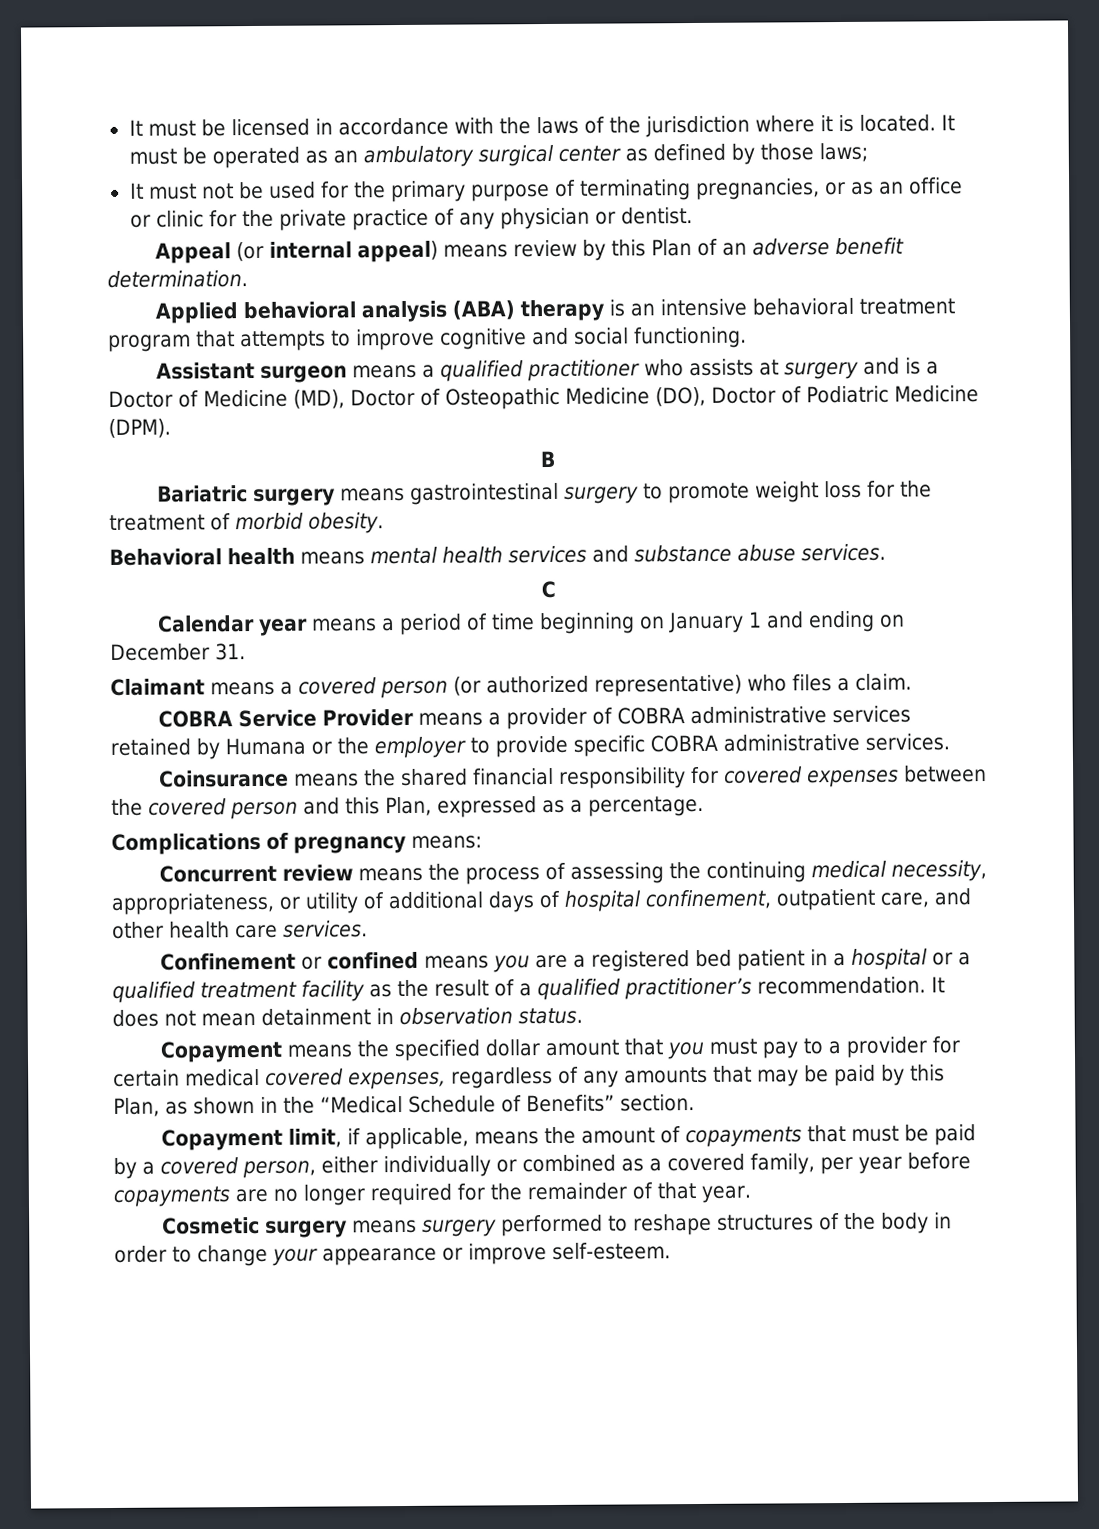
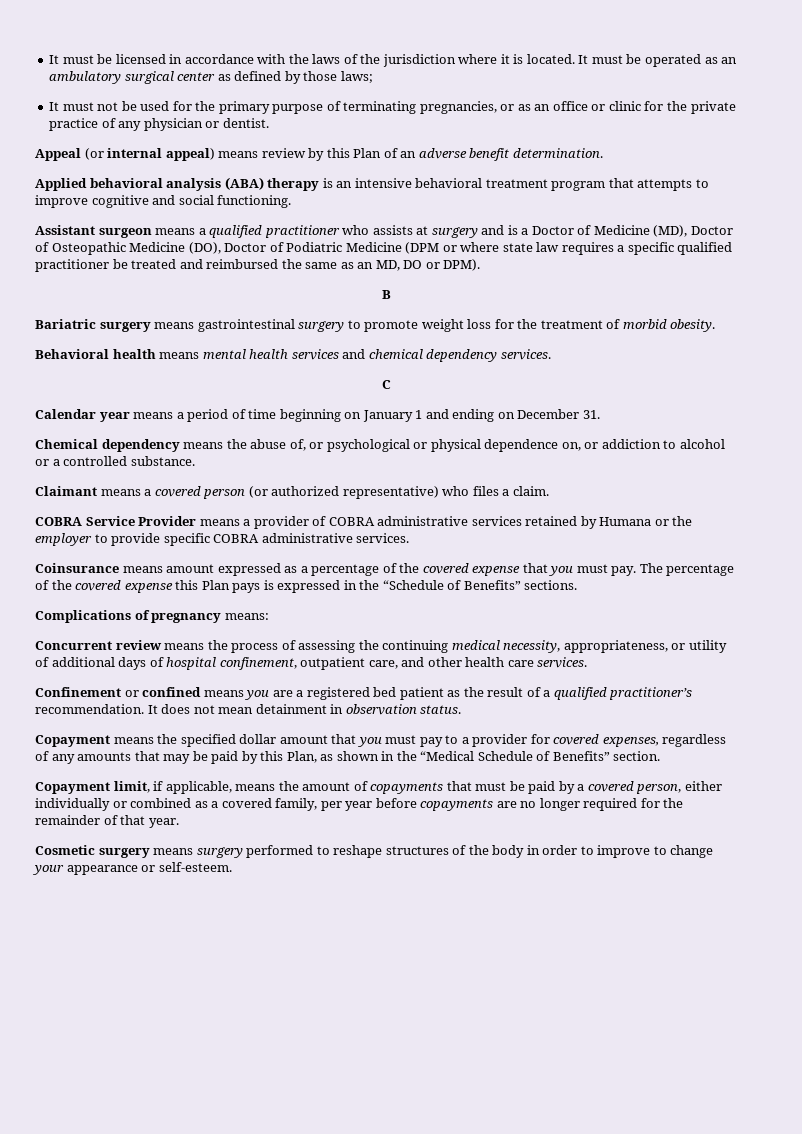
- Assistant surgeon means a qualified practitioner who assists at surgery and is a Doctor of Medicine (MD), Doctor of Osteopathic Medicine (DO), Doctor of Podiatric Medicine (DPM).
+ Assistant surgeon means a qualified practitioner who assists at surgery and is a Doctor of Medicine (MD), Doctor of Osteopathic Medicine (DO), Doctor of Podiatric Medicine (DPM or where state law requires a specific qualified practitioner be treated and reimbursed the same as an MD, DO or DPM).
- Behavioral health means mental health services and substance abuse services.
+ Behavioral health means mental health services and chemical dependency services.
+ Chemical dependency means the abuse of, or psychological or physical dependence on, or addiction to alcohol or a controlled substance.
- Coinsurance means the shared financial responsibility for covered expenses between the covered person and this Plan, expressed as a percentage.
+ Coinsurance means amount expressed as a percentage of the covered expense that you must pay. The percentage of the covered expense this Plan pays is expressed in the “Schedule of Benefits” sections.
- Confinement or confined means you are a registered bed patient in a hospital or a qualified treatment facility as the result of a qualified practitioner’s recommendation.
+ Confinement or confined means you are a registered bed patient as the result of a qualified practitioner’s recommendation.
- Copayment means the specified dollar amount that you must pay to a provider for certain medical covered expenses, regardless of any amounts that may be paid by this Plan, as shown in the “Medical Schedule of Benefits” section.
+ Copayment means the specified dollar amount that you must pay to a provider for covered expenses, regardless of any amounts that may be paid by this Plan, as shown in the “Medical Schedule of Benefits” section.
- Cosmetic surgery means surgery performed to reshape structures of the body in order to change your appearance or improve self-esteem.
+ Cosmetic surgery means surgery performed to reshape structures of the body in order to improve to change your appearance or self-esteem.

